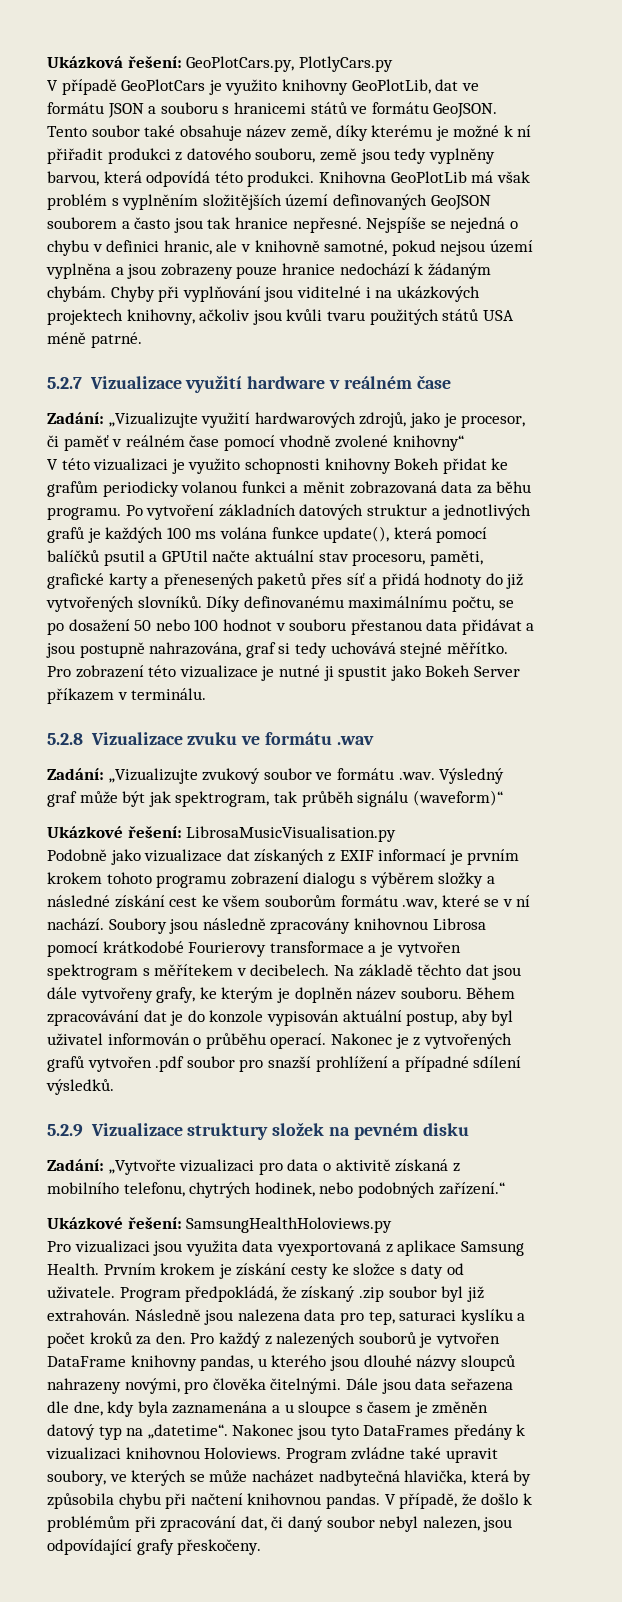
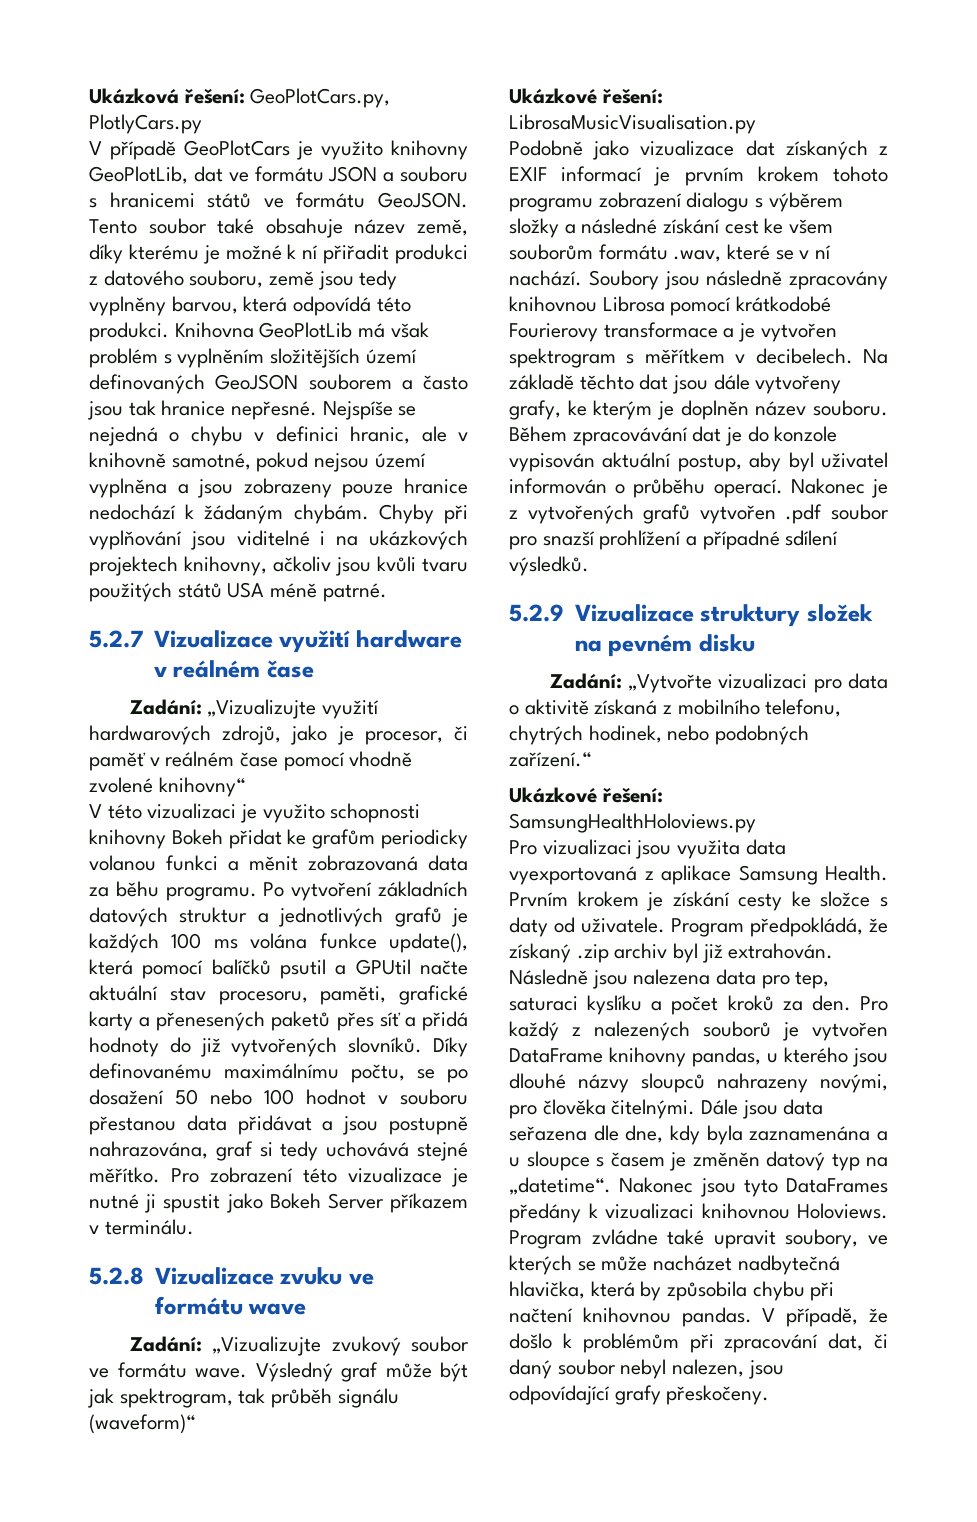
- 5.2.8 Vizualizace zvuku ve formátu .wav
+ 5.2.8 Vizualizace zvuku ve formátu wave
- Zadání: „Vizualizujte zvukový soubor ve formátu .wav. Výsledný graf může být jak spektrogram, tak průběh signálu (waveform)“
+ Zadání: „Vizualizujte zvukový soubor ve formátu wave. Výsledný graf může být jak spektrogram, tak průběh signálu (waveform)“
- Soubory jsou následně zpracovány knihovnou Librosa pomocí krátkodobé Fourierovy transformace a je vytvořen spektrogram s měřítekem v decibelech.
+ Soubory jsou následně zpracovány knihovnou Librosa pomocí krátkodobé Fourierovy transformace a je vytvořen spektrogram s měřítkem v decibelech.
- Program předpokládá, že získaný .zip soubor byl již extrahován.
+ Program předpokládá, že získaný .zip archiv byl již extrahován.

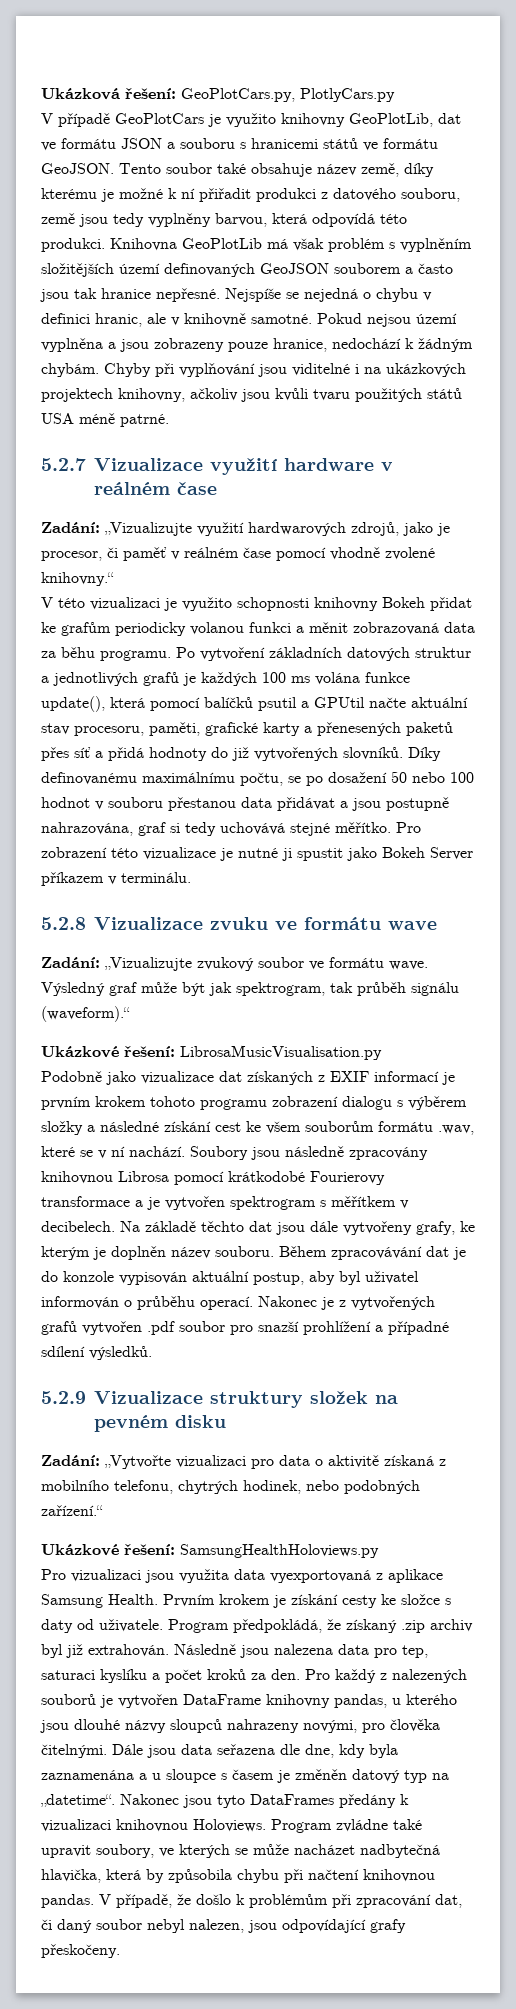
- Nejspíše se nejedná o chybu v definici hranic, ale v knihovně samotné, pokud nejsou území vyplněna a jsou zobrazeny pouze hranice nedochází k žádaným chybám.
+ Nejspíše se nejedná o chybu v definici hranic, ale v knihovně samotné. Pokud nejsou území vyplněna a jsou zobrazeny pouze hranice, nedochází k žádným chybám.
- Zadání: „Vizualizujte využití hardwarových zdrojů, jako je procesor, či paměť v reálném čase pomocí vhodně zvolené knihovny“
+ Zadání: „Vizualizujte využití hardwarových zdrojů, jako je procesor, či paměť v reálném čase pomocí vhodně zvolené knihovny.“
- Výsledný graf může být jak spektrogram, tak průběh signálu (waveform)“
+ Výsledný graf může být jak spektrogram, tak průběh signálu (waveform).“

